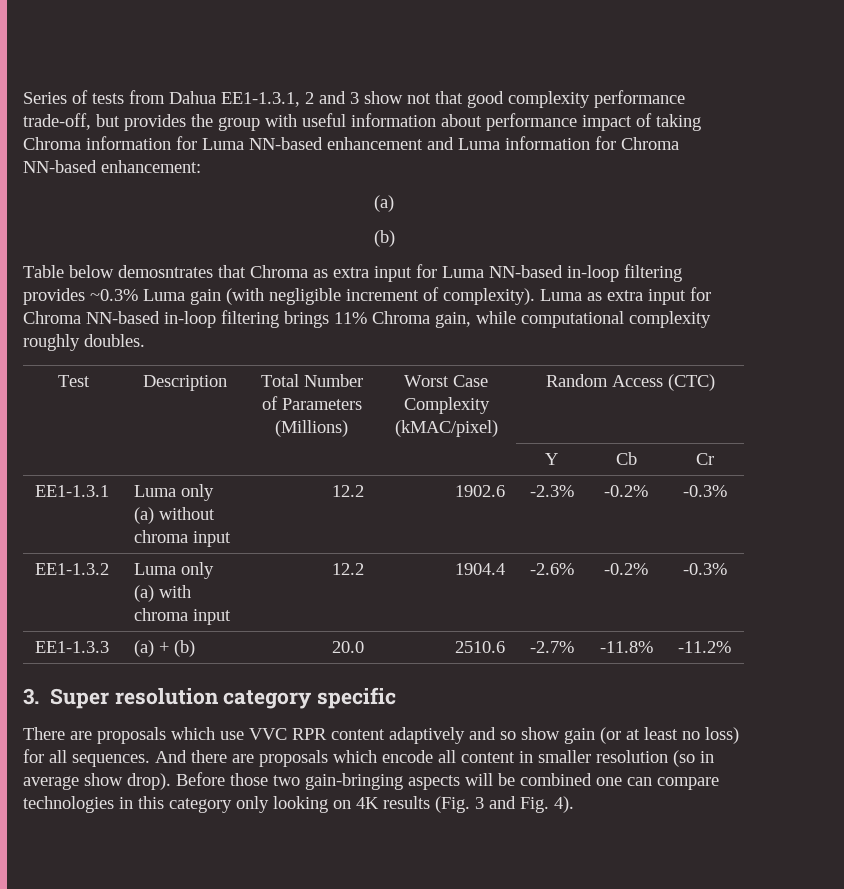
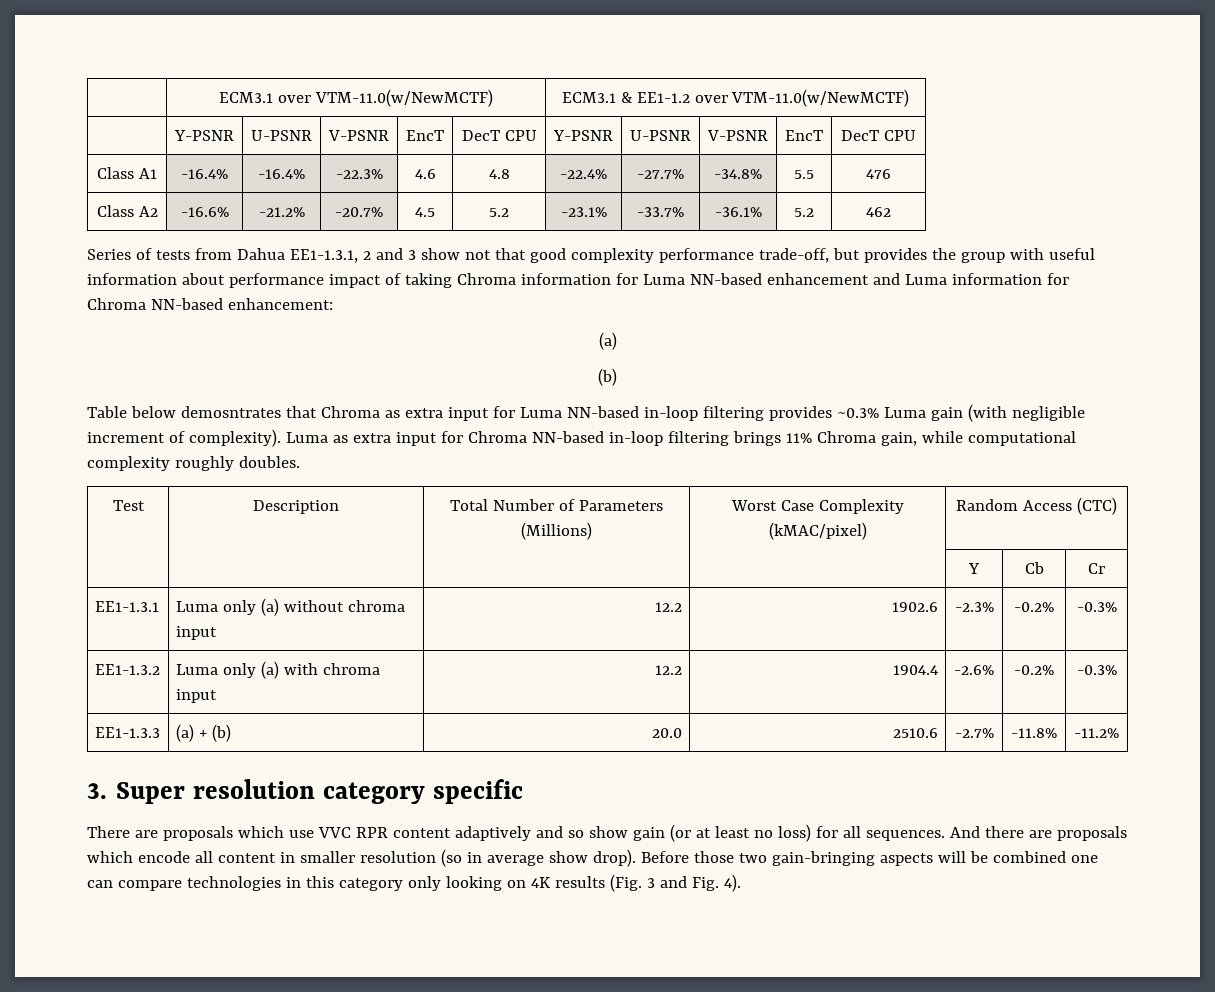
+ | ECM3.1 over VTM-11.0(w/NewMCTF) | ECM3.1 & EE1-1.2 over VTM-11.0(w/NewMCTF)
+ | Y-PSNR | U-PSNR | V-PSNR | EncT | DecT CPU | Y-PSNR | U-PSNR | V-PSNR | EncT | DecT CPU
+ Class A1 | -16.4% | -16.4% | -22.3% | 4.6 | 4.8 | -22.4% | -27.7% | -34.8% | 5.5 | 476
+ Class A2 | -16.6% | -21.2% | -20.7% | 4.5 | 5.2 | -23.1% | -33.7% | -36.1% | 5.2 | 462

